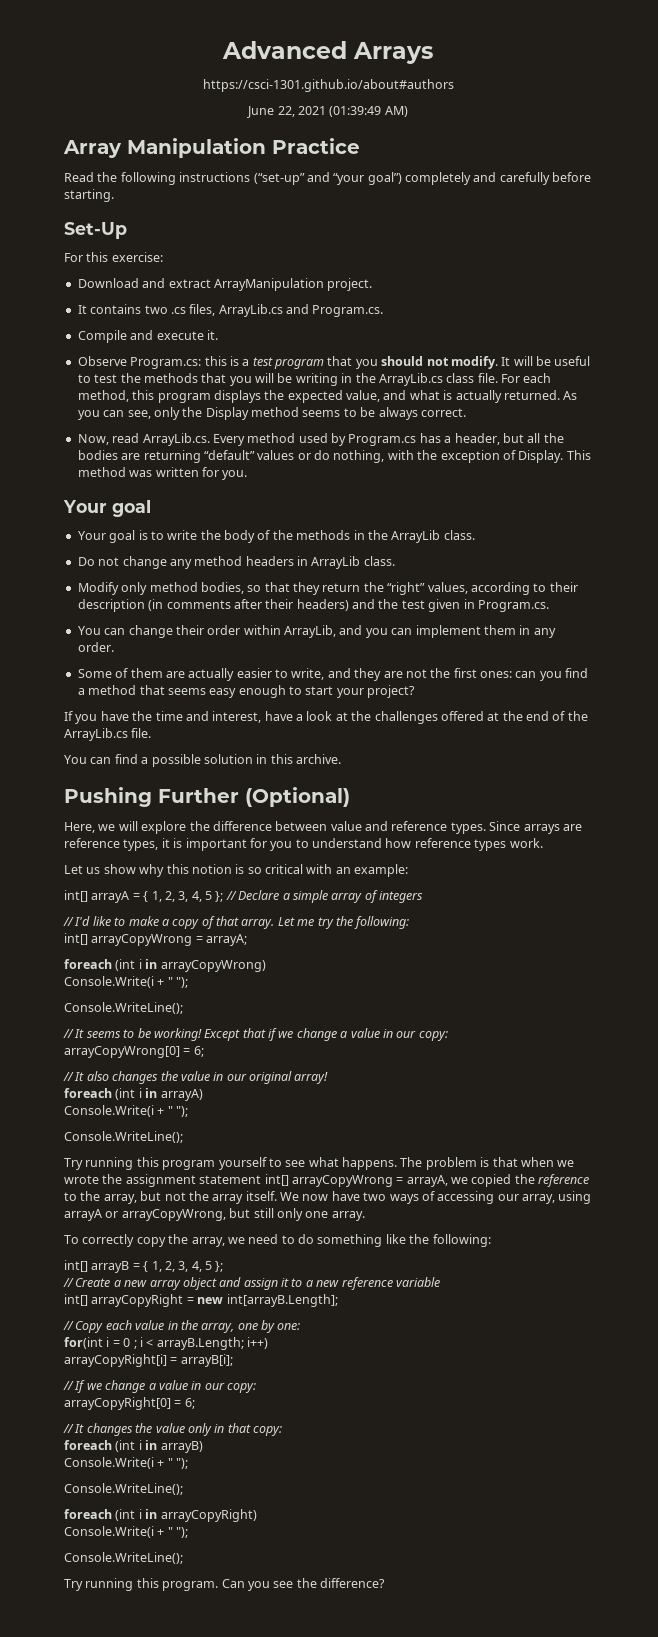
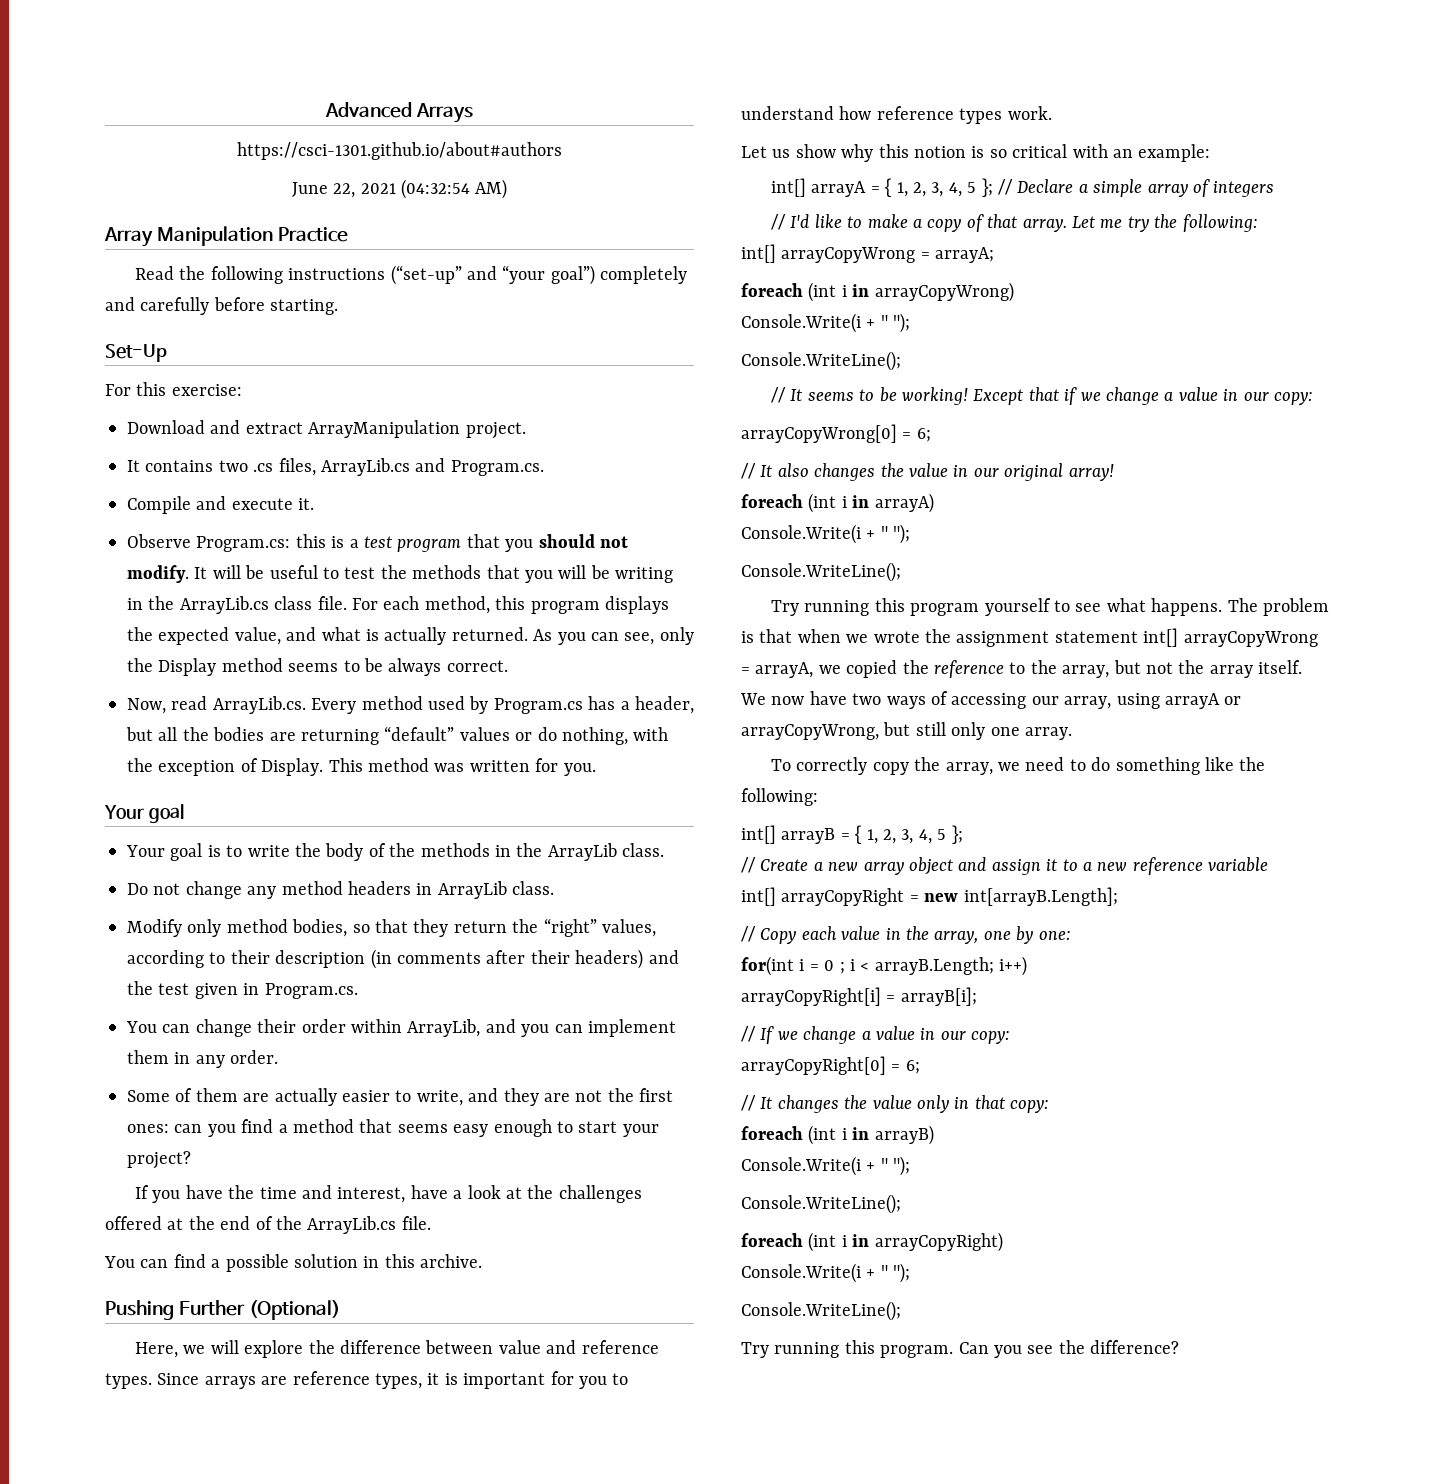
- June 22, 2021 (01:39:49 AM)
+ June 22, 2021 (04:32:54 AM)

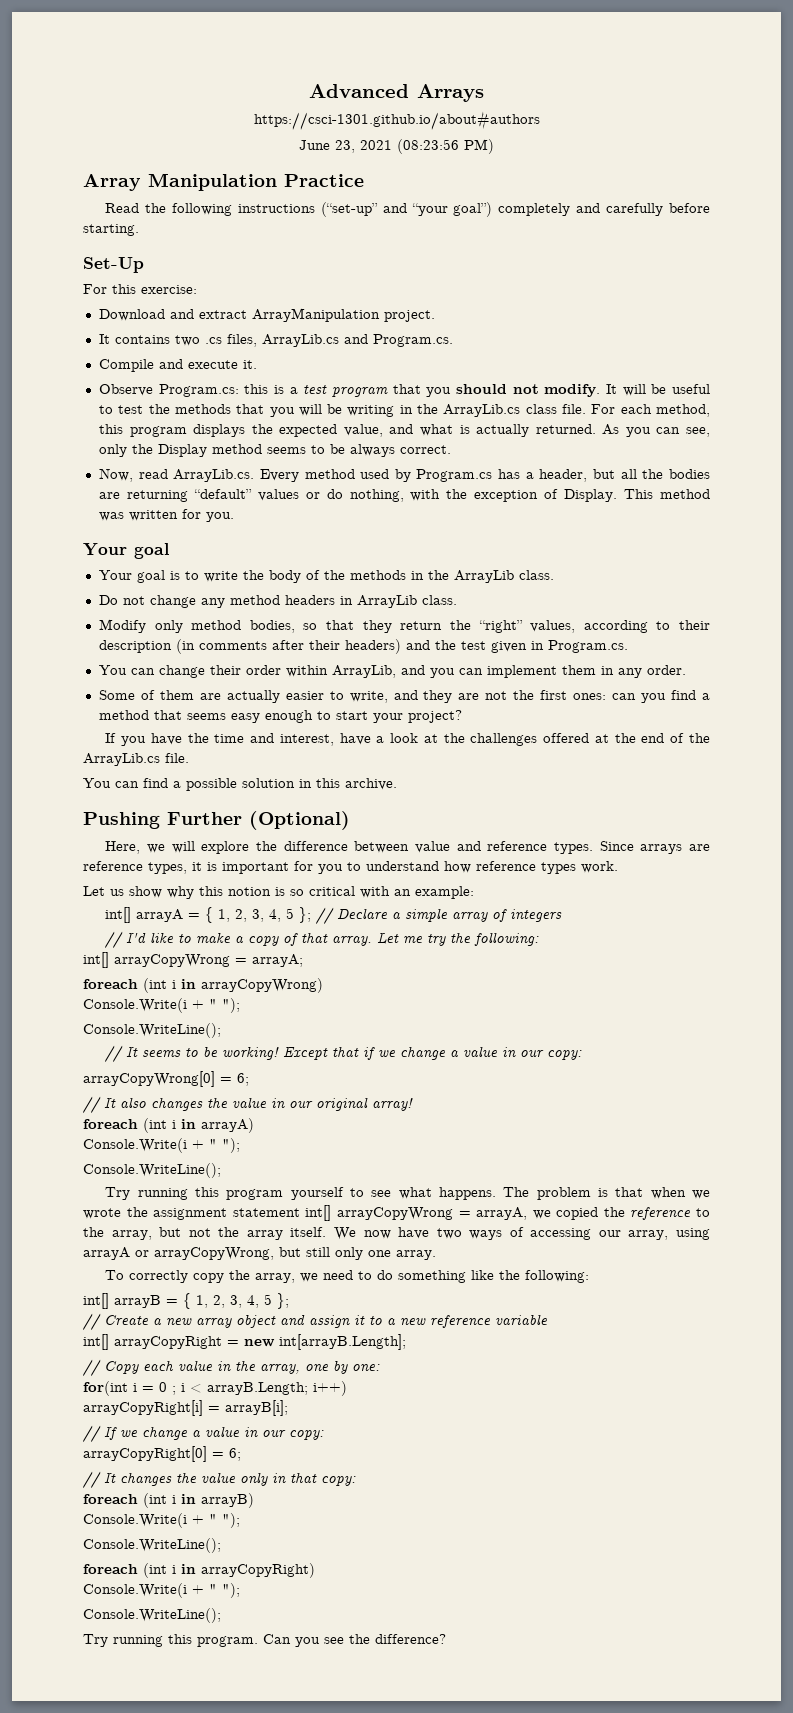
- June 22, 2021 (04:32:54 AM)
+ June 23, 2021 (08:23:56 PM)

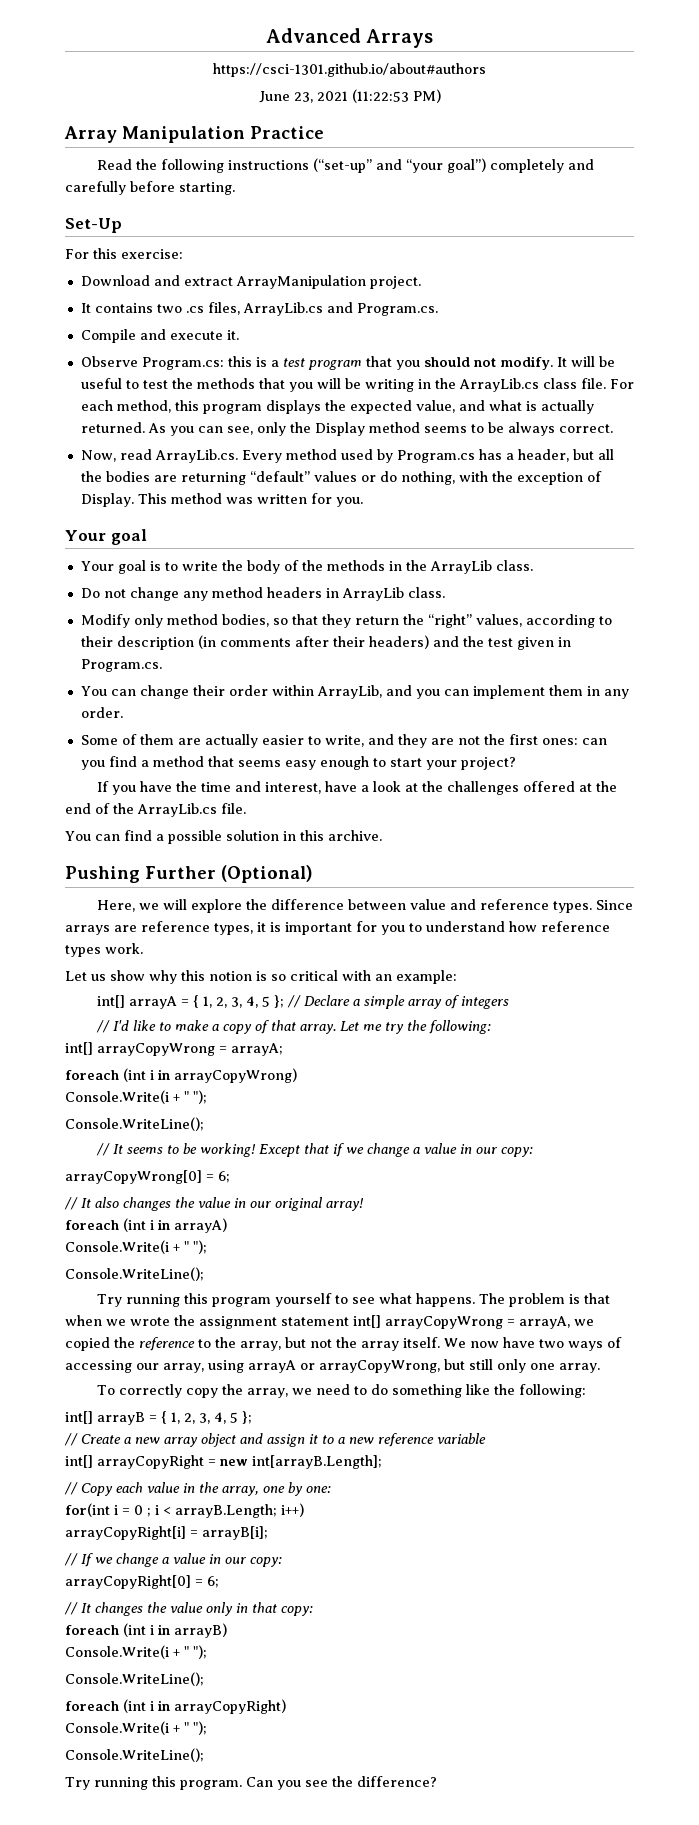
- June 23, 2021 (08:23:56 PM)
+ June 23, 2021 (11:22:53 PM)

